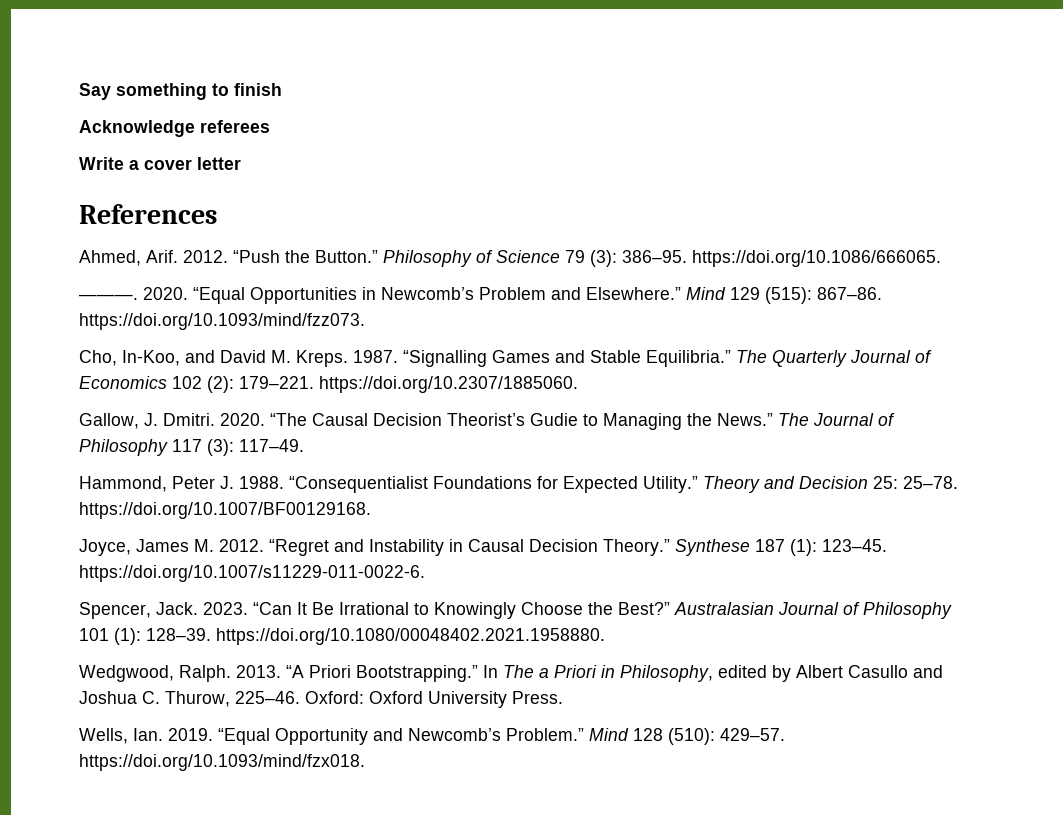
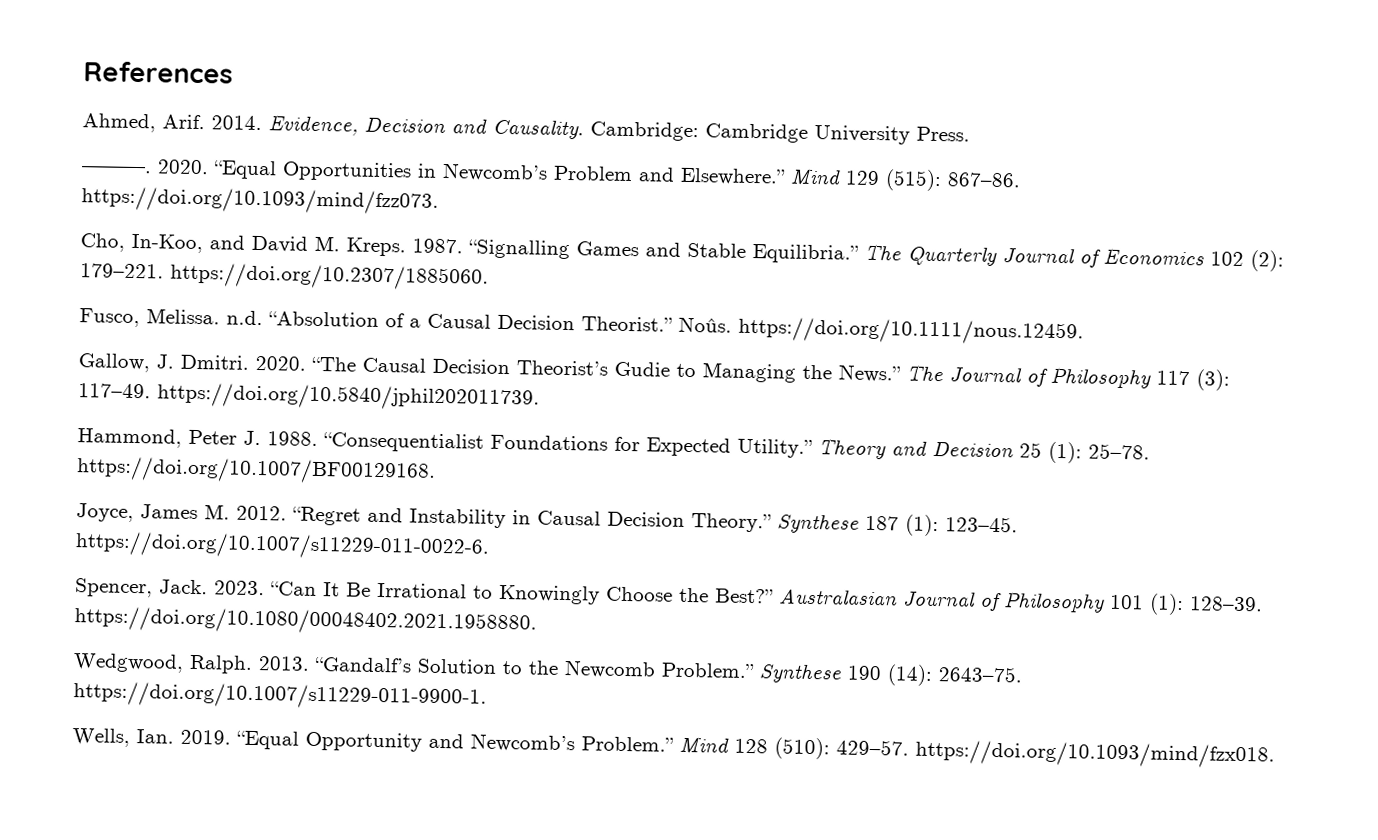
- Say something to finish
- Acknowledge referees
- Write a cover letter
  References
- Ahmed, Arif. 2012. “Push the Button.” Philosophy of Science 79 (3): 386–95. https://doi.org/10.1086/666065.
+ Ahmed, Arif. 2014. Evidence, Decision and Causality. Cambridge: Cambridge University Press.
+ Fusco, Melissa. n.d. “Absolution of a Causal Decision Theorist.” Noûs. https://doi.org/10.1111/nous.12459.
- The Journal of Philosophy 117 (3): 117–49.
+ The Journal of Philosophy 117 (3): 117–49. https://doi.org/10.5840/jphil202011739.
- Theory and Decision 25: 25–78. https://doi.org/10.1007/BF00129168.
+ Theory and Decision 25 (1): 25–78. https://doi.org/10.1007/BF00129168.
- “A Priori Bootstrapping.” In The a Priori in Philosophy, edited by Albert Casullo and Joshua C. Thurow, 225–46. Oxford: Oxford University Press.
+ “Gandalf’s Solution to the Newcomb Problem.” Synthese 190 (14): 2643–75. https://doi.org/10.1007/s11229-011-9900-1.

